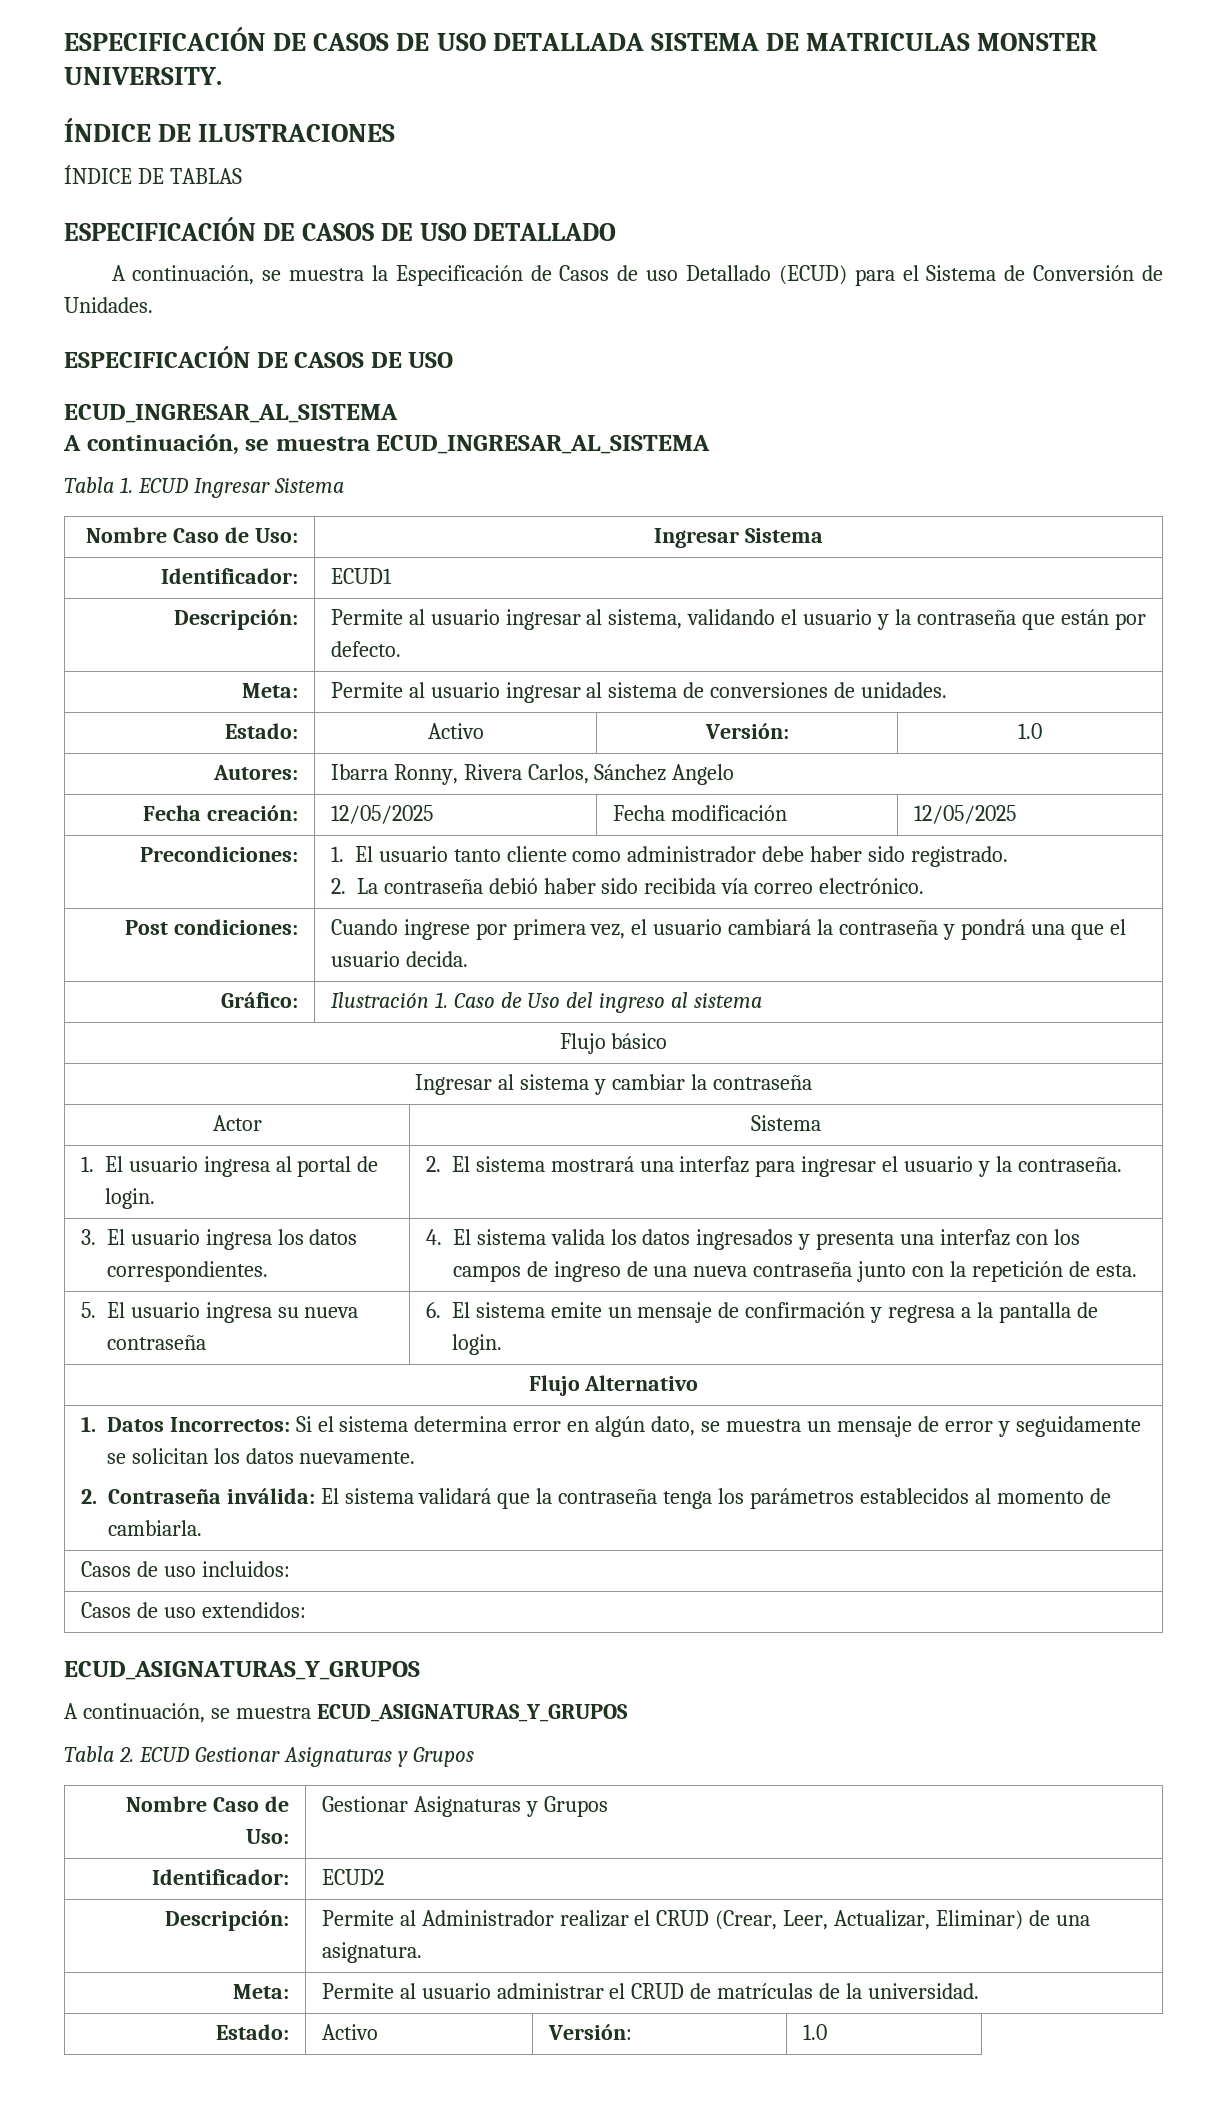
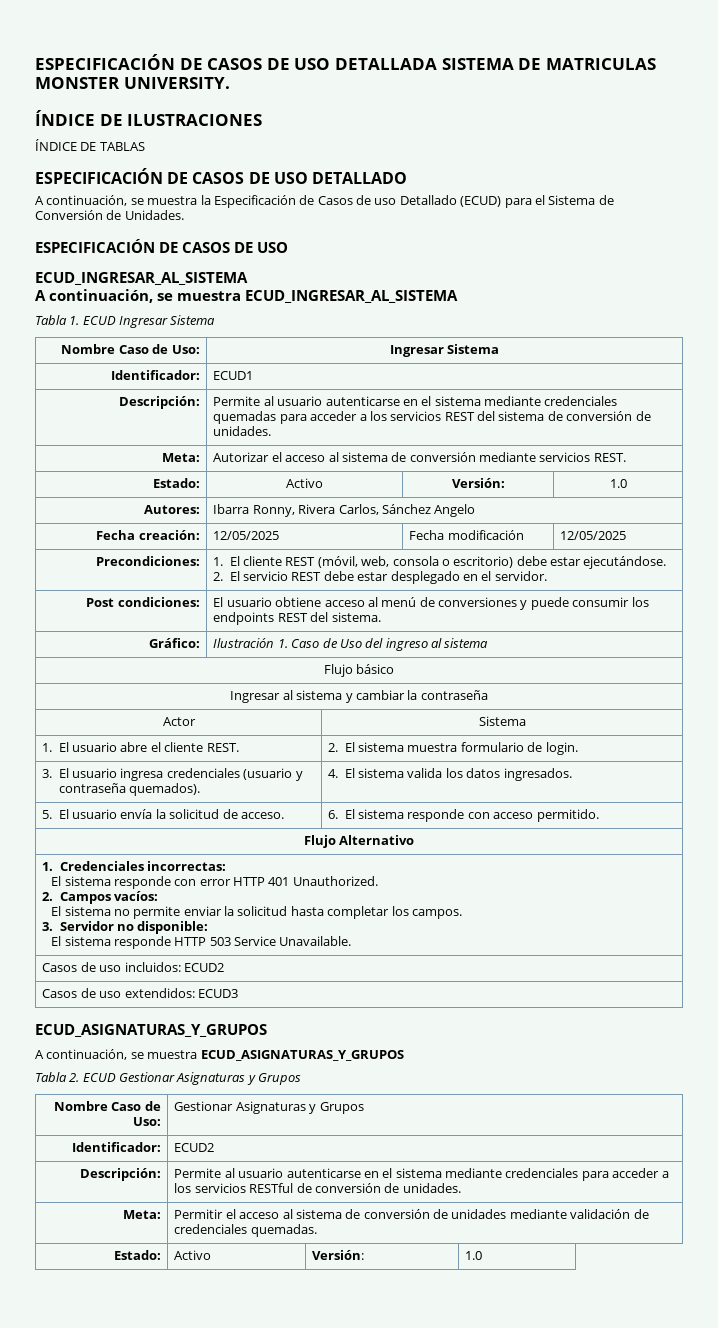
- Descripción: | Permite al usuario ingresar al sistema, validando el usuario y la contraseña que están por defecto.
- Meta: | Permite al usuario ingresar al sistema de conversiones de unidades.
+ Descripción: | Permite al usuario autenticarse en el sistema mediante credenciales quemadas para acceder a los servicios REST del sistema de conversión de unidades.
+ Meta: | Autorizar el acceso al sistema de conversión mediante servicios REST.
- Precondiciones: | 1. El usuario tanto cliente como administrador debe haber sido registrado.
- 2. La contraseña debió haber sido recibida vía correo electrónico.
- Post condiciones: | Cuando ingrese por primera vez, el usuario cambiará la contraseña y pondrá una que el usuario decida.
+ Precondiciones: | 1. El cliente REST (móvil, web, consola o escritorio) debe estar ejecutándose.
+ 2. El servicio REST debe estar desplegado en el servidor.
+ Post condiciones: | El usuario obtiene acceso al menú de conversiones y puede consumir los endpoints REST del sistema.
- 1. El usuario ingresa al portal de login. | 2. El sistema mostrará una interfaz para ingresar el usuario y la contraseña.
+ 1. El usuario abre el cliente REST. | 2. El sistema muestra formulario de login.
- 3. El usuario ingresa los datos correspondientes. | 4. El sistema valida los datos ingresados y presenta una interfaz con los campos de ingreso de una nueva contraseña junto con la repetición de esta.
- 5. El usuario ingresa su nueva contraseña | 6. El sistema emite un mensaje de confirmación y regresa a la pantalla de login.
+ 3. El usuario ingresa credenciales (usuario y contraseña quemados). | 4. El sistema valida los datos ingresados.
+ 5. El usuario envía la solicitud de acceso. | 6. El sistema responde con acceso permitido.
  Flujo Alternativo
- 1. Datos Incorrectos: Si el sistema determina error en algún dato, se muestra un mensaje de error y seguidamente se solicitan los datos nuevamente.
- 2. Contraseña inválida: El sistema validará que la contraseña tenga los parámetros establecidos al momento de cambiarla.
+ 1. Credenciales incorrectas:
+ El sistema responde con error HTTP 401 Unauthorized.
+ 2. Campos vacíos:
+ El sistema no permite enviar la solicitud hasta completar los campos.
+ 3. Servidor no disponible:
+ El sistema responde HTTP 503 Service Unavailable.
- Casos de uso incluidos:
+ Casos de uso incluidos: ECUD2
- Casos de uso extendidos:
+ Casos de uso extendidos: ECUD3
- Descripción: | Permite al Administrador realizar el CRUD (Crear, Leer, Actualizar, Eliminar) de una asignatura.
- Meta: | Permite al usuario administrar el CRUD de matrículas de la universidad.
+ Descripción: | Permite al usuario autenticarse en el sistema mediante credenciales para acceder a los servicios RESTful de conversión de unidades.
+ Meta: | Permitir el acceso al sistema de conversión de unidades mediante validación de credenciales quemadas.

